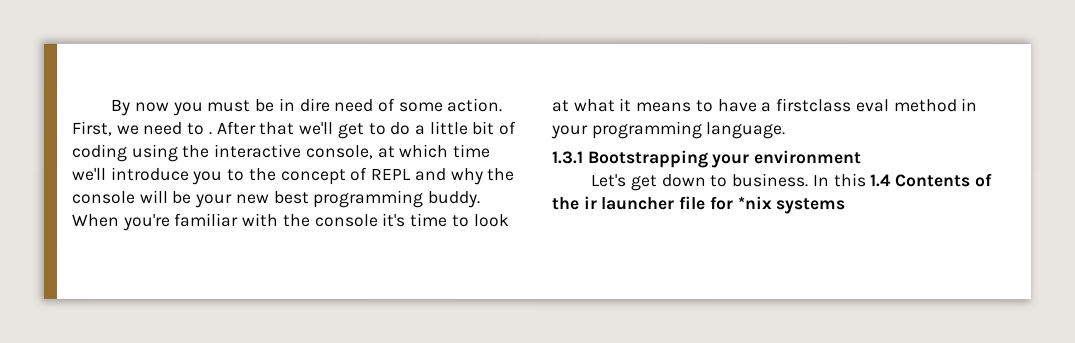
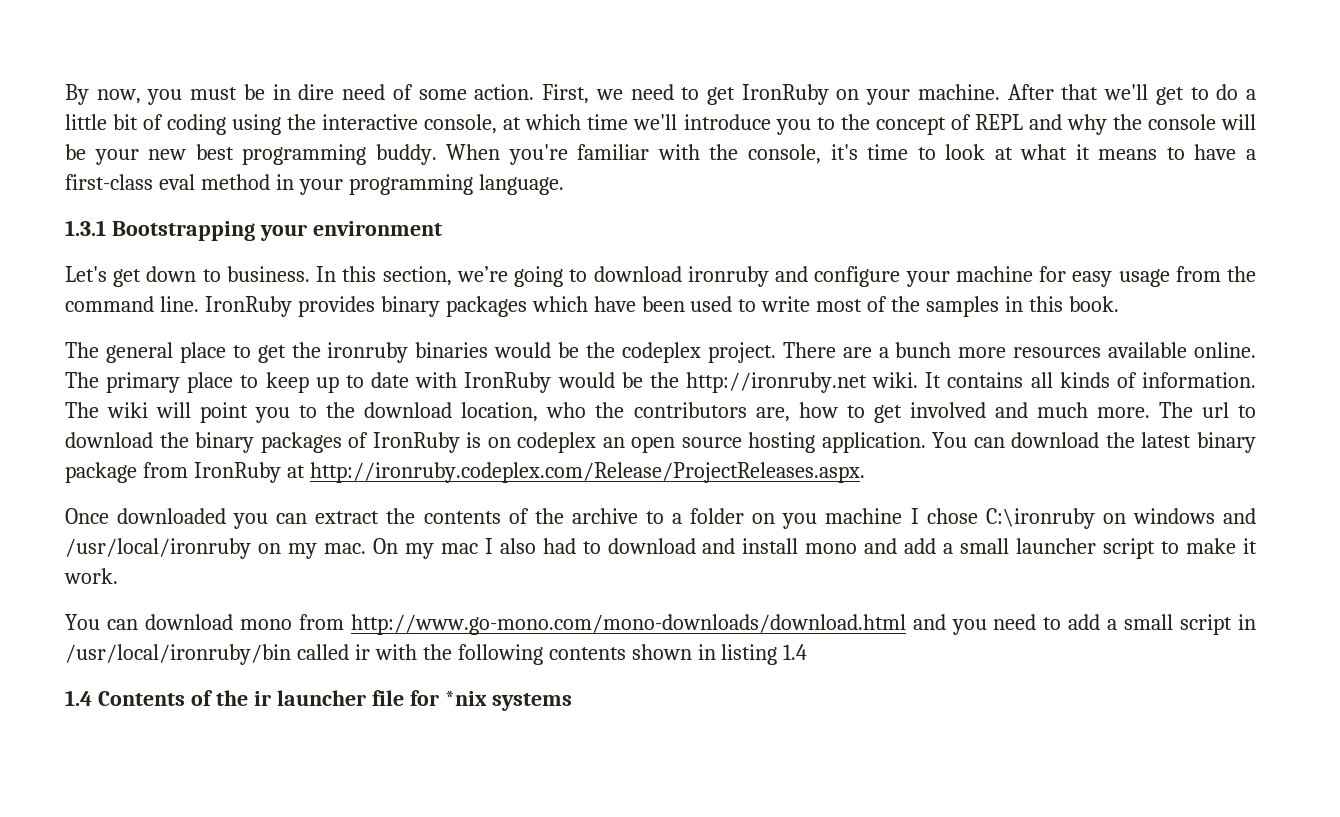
- By now you must be in dire need of some action.
+ By now, you must be in dire need of some action.
- First, we need to .
+ First, we need to get IronRuby on your machine.
- When you're familiar with the console it's time to look at what it means to have a firstclass eval method in your programming language.
+ When you're familiar with the console, it's time to look at what it means to have a first-class eval method in your programming language.
- In this 1.4 Contents of the ir launcher file for *nix systems
+ In this section, we’re going to download ironruby and configure your machine for easy usage from the command line. IronRuby provides binary packages which have been used to write most of the samples in this book.
+ The general place to get the ironruby binaries would be the codeplex project. There are a bunch more resources available online. The primary place to keep up to date with IronRuby would be the http://ironruby.net wiki. It contains all kinds of information. The wiki will point you to the download location, who the contributors are, how to get involved and much more. The url to download the binary packages of IronRuby is on codeplex an open source hosting application. You can download the latest binary package from IronRuby at http://ironruby.codeplex.com/Release/ProjectReleases.aspx.
+ Once downloaded you can extract the contents of the archive to a folder on you machine I chose C:\ironruby on windows and /usr/local/ironruby on my mac. On my mac I also had to download and install mono and add a small launcher script to make it work.
+ You can download mono from http://www.go-mono.com/mono-downloads/download.html and you need to add a small script in /usr/local/ironruby/bin called ir with the following contents shown in listing 1.4
+ 1.4 Contents of the ir launcher file for *nix systems

